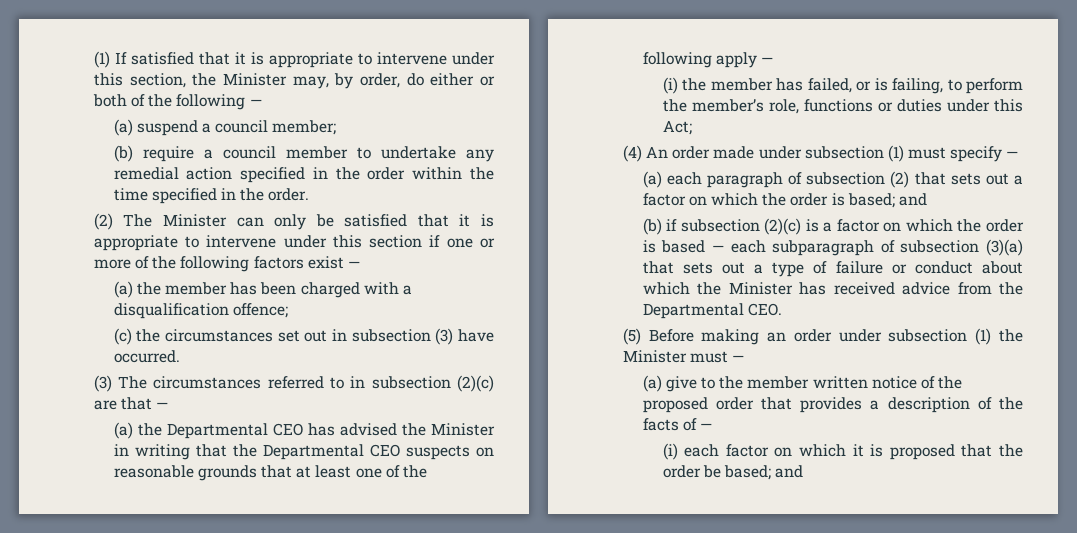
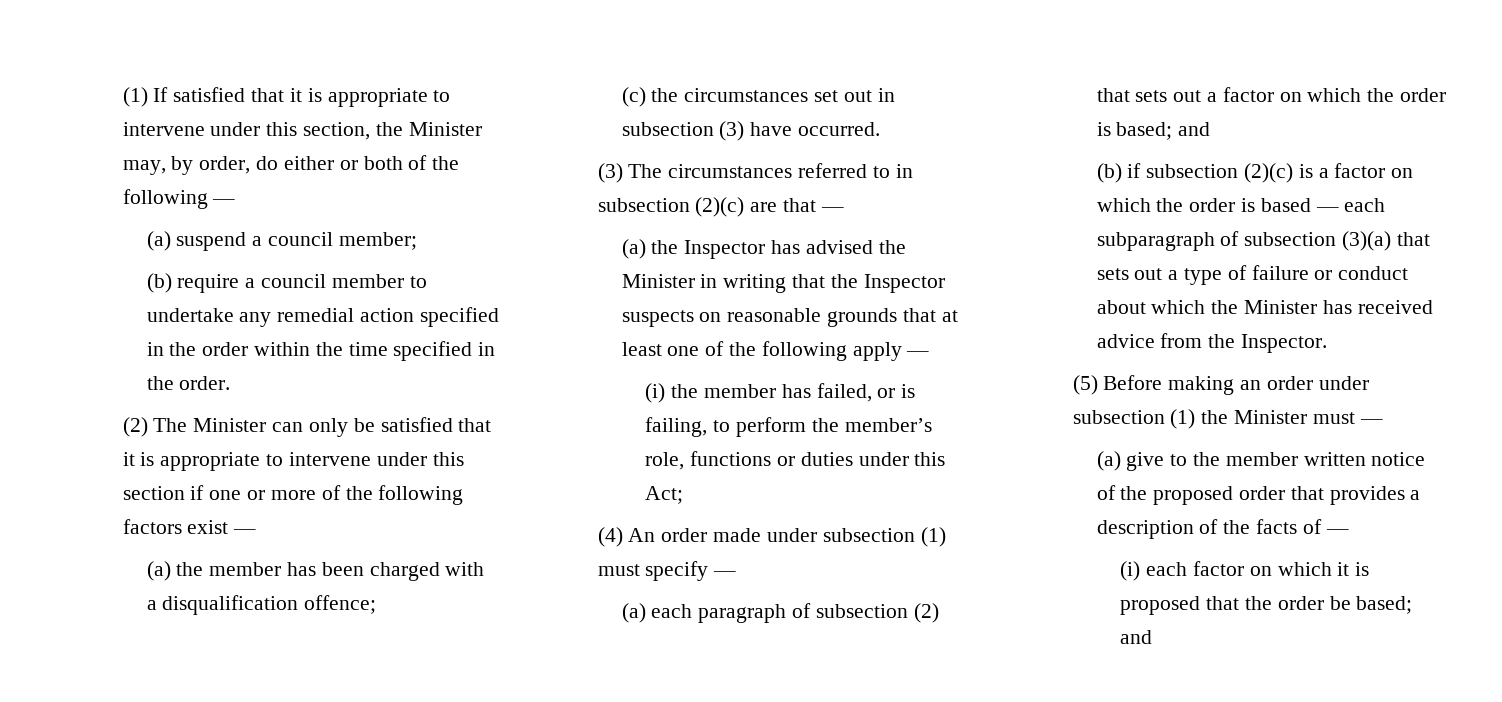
- (a) the Departmental CEO has advised the Minister in writing that the Departmental CEO suspects on reasonable grounds that at least one of the following apply —
+ (a) the Inspector has advised the Minister in writing that the Inspector suspects on reasonable grounds that at least one of the following apply —
- (b) if subsection (2)(c) is a factor on which the order is based — each subparagraph of subsection (3)(a) that sets out a type of failure or conduct about which the Minister has received advice from the Departmental CEO.
+ (b) if subsection (2)(c) is a factor on which the order is based — each subparagraph of subsection (3)(a) that sets out a type of failure or conduct about which the Minister has received advice from the Inspector.

